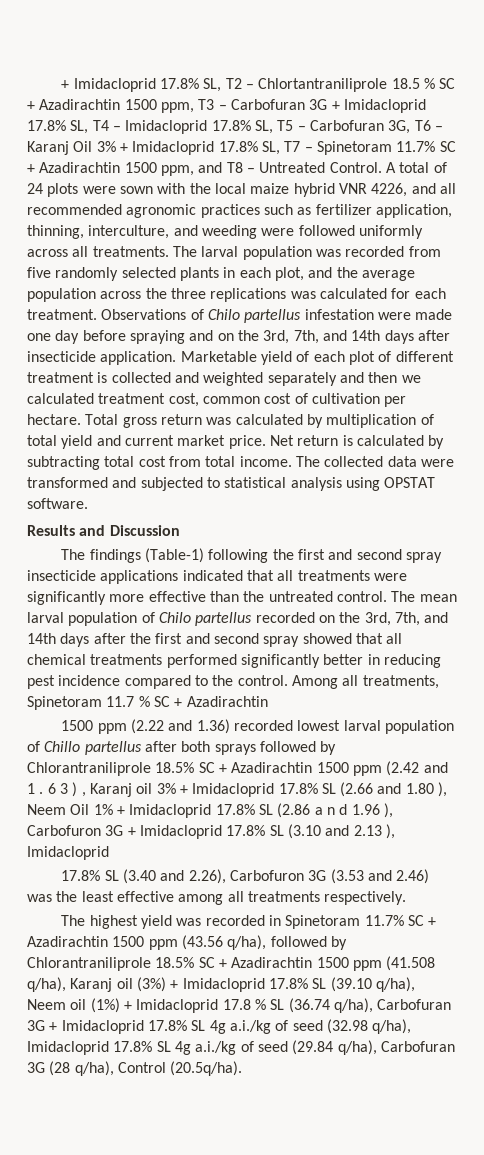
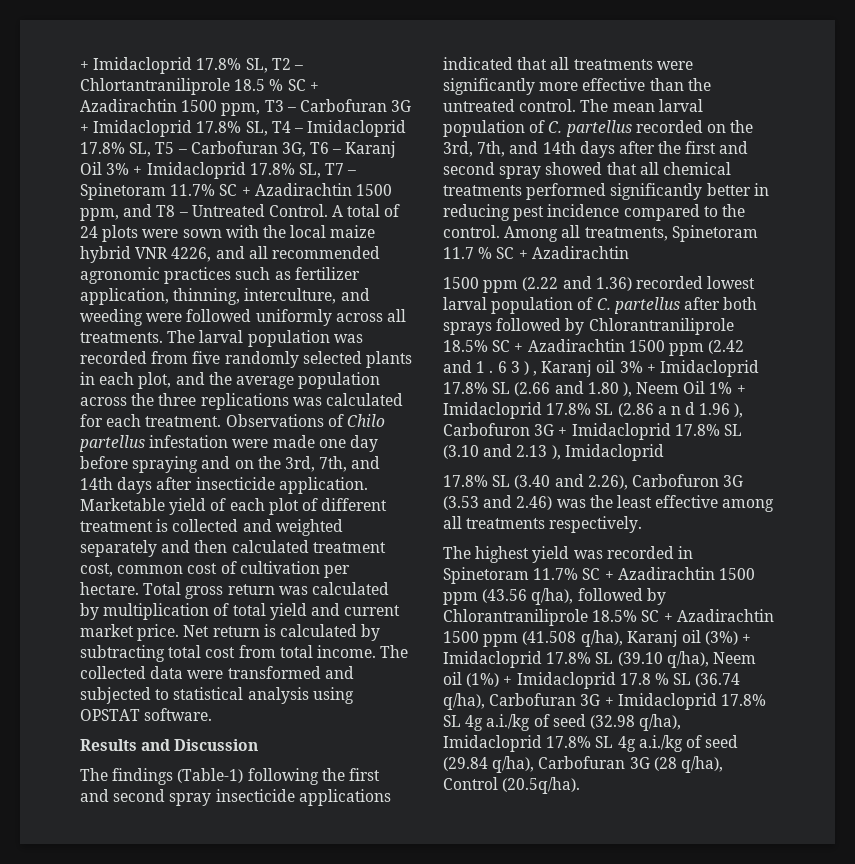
- Marketable yield of each plot of different treatment is collected and weighted separately and then we calculated treatment cost, common cost of cultivation per hectare.
+ Marketable yield of each plot of different treatment is collected and weighted separately and then calculated treatment cost, common cost of cultivation per hectare.
- The mean larval population of Chilo partellus recorded on the 3rd, 7th, and 14th days after the first and second spray showed that all chemical treatments performed significantly better in reducing pest incidence compared to the control.
+ The mean larval population of C. partellus recorded on the 3rd, 7th, and 14th days after the first and second spray showed that all chemical treatments performed significantly better in reducing pest incidence compared to the control.
- 1500 ppm (2.22 and 1.36) recorded lowest larval population of Chillo partellus after both sprays followed by Chlorantraniliprole 18.5% SC + Azadirachtin 1500 ppm (2.42 and 1 .
+ 1500 ppm (2.22 and 1.36) recorded lowest larval population of C. partellus after both sprays followed by Chlorantraniliprole 18.5% SC + Azadirachtin 1500 ppm (2.42 and 1 .

